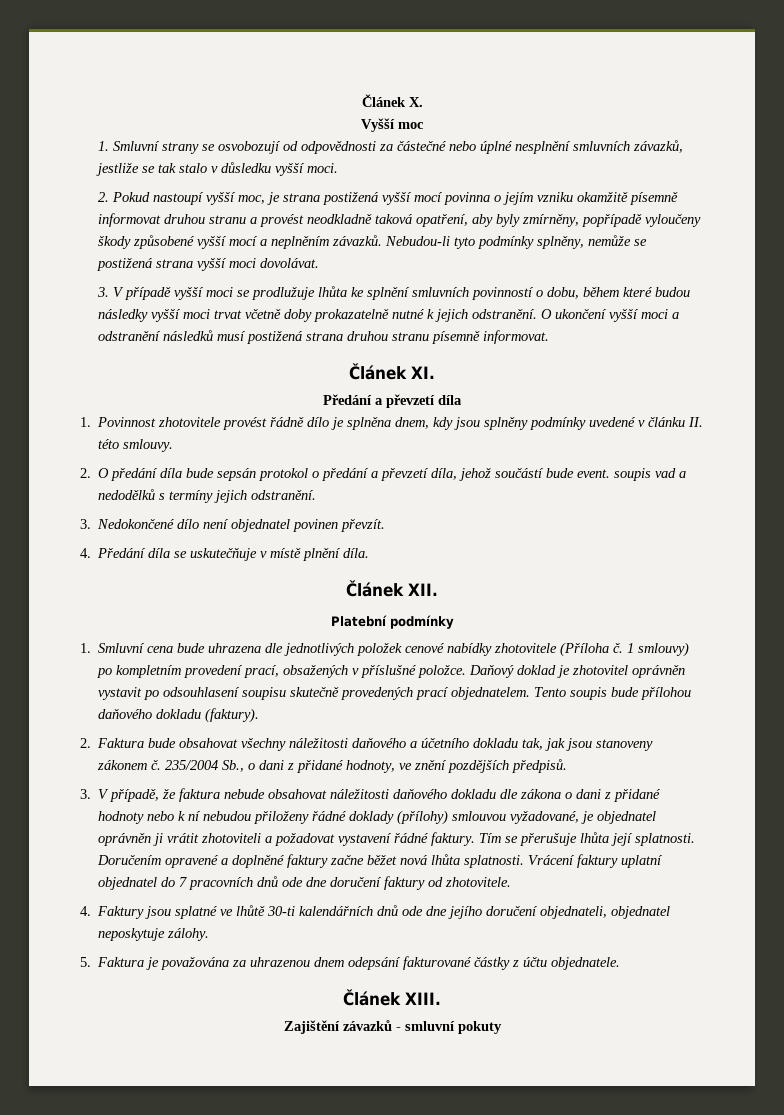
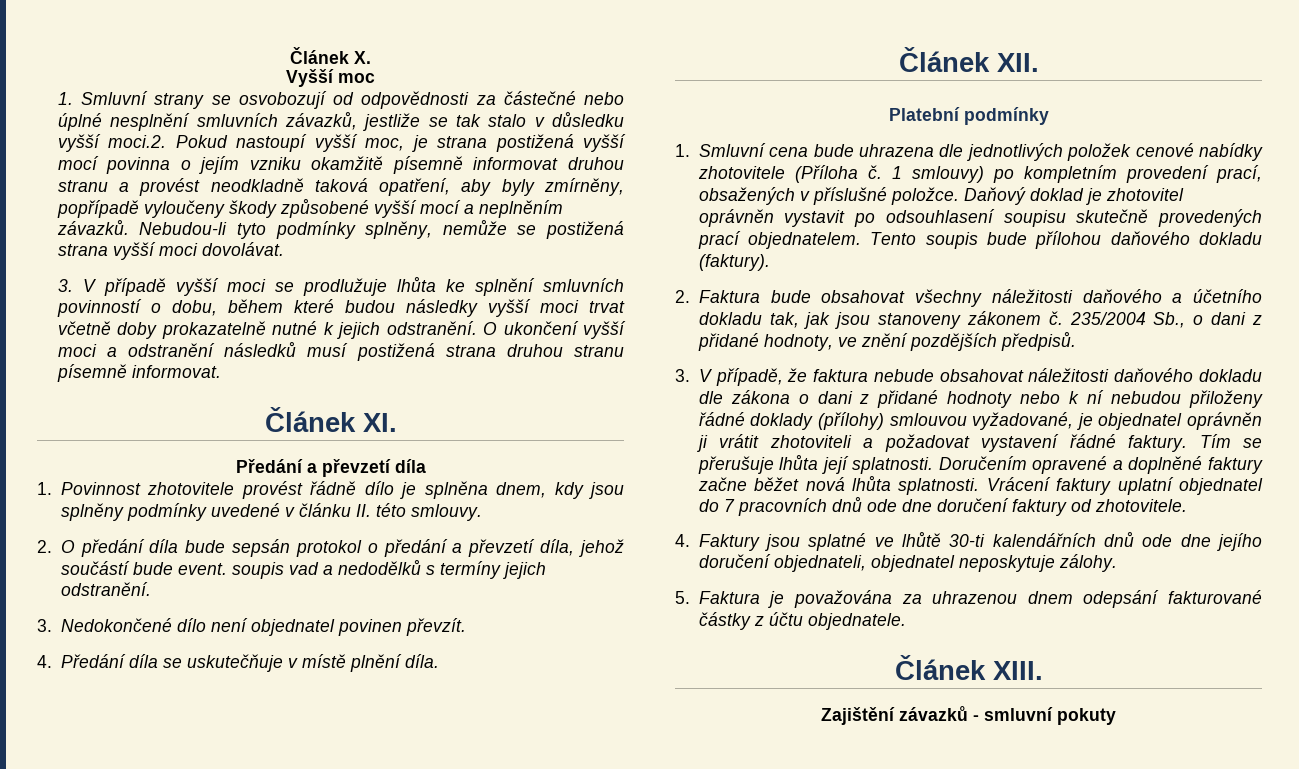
- 1. Smluvní strany se osvobozují od odpovědnosti za částečné nebo úplné nesplnění smluvních závazků, jestliže se tak stalo v důsledku vyšší moci.
- 2. Pokud nastoupí vyšší moc, je strana postižená vyšší mocí povinna o jejím vzniku okamžitě písemně informovat druhou stranu a provést neodkladně taková opatření, aby byly zmírněny, popřípadě vyloučeny škody způsobené vyšší mocí a neplněním závazků.
+ 1. Smluvní strany se osvobozují od odpovědnosti za částečné nebo úplné nesplnění smluvních závazků, jestliže se tak stalo v důsledku vyšší moci.2. Pokud nastoupí vyšší moc, je strana postižená vyšší mocí povinna o jejím vzniku okamžitě písemně informovat druhou stranu a provést neodkladně taková opatření, aby byly zmírněny, popřípadě vyloučeny škody způsobené vyšší mocí a neplněním závazků.

